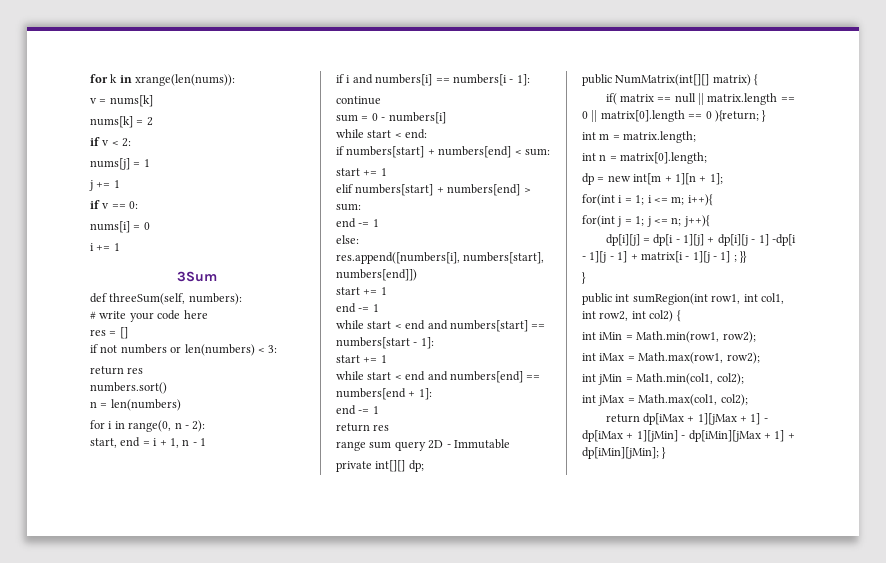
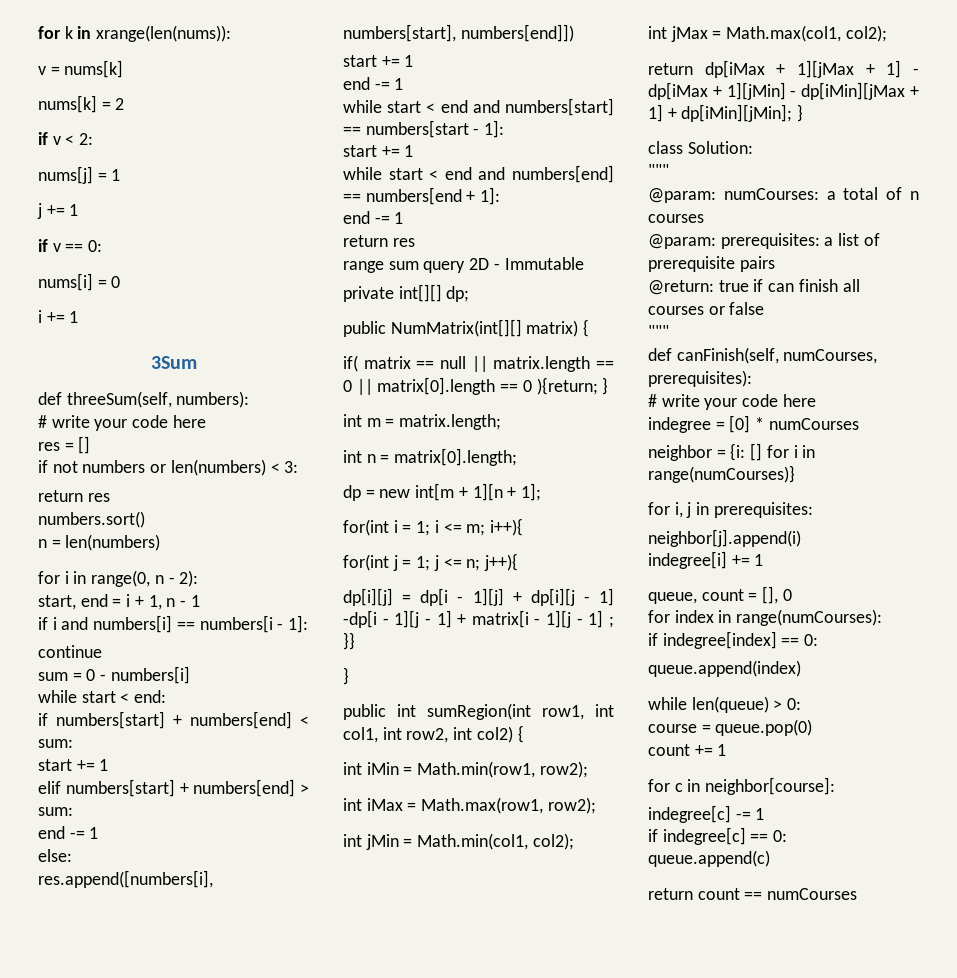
+ class Solution:
+ """
+ @param: numCourses: a total of n courses
+ @param: prerequisites: a list of prerequisite pairs
+ @return: true if can finish all courses or false
+ """
+ def canFinish(self, numCourses, prerequisites):
+ # write your code here
+ indegree = [0] * numCourses
+ neighbor = {i: [] for i in range(numCourses)}
+ for i, j in prerequisites:
+ neighbor[j].append(i)
+ indegree[i] += 1
+ queue, count = [], 0
+ for index in range(numCourses):
+ if indegree[index] == 0:
+ queue.append(index)
+ while len(queue) > 0:
+ course = queue.pop(0)
+ count += 1
+ for c in neighbor[course]:
+ indegree[c] -= 1
+ if indegree[c] == 0:
+ queue.append(c)
+ return count == numCourses

